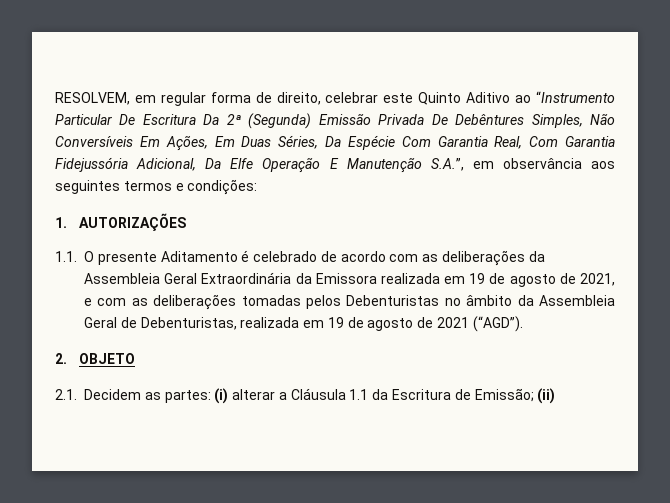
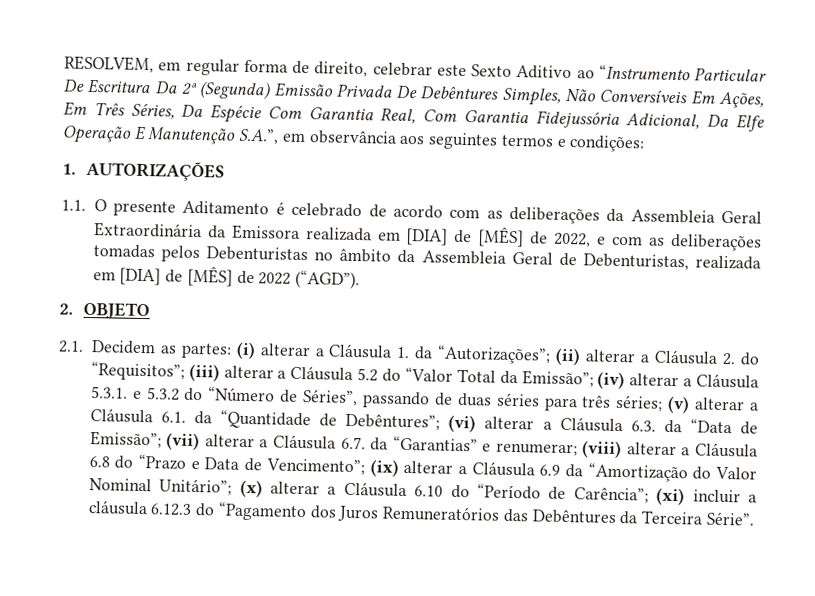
- RESOLVEM, em regular forma de direito, celebrar este Quinto Aditivo ao “Instrumento Particular De Escritura Da 2ª (Segunda) Emissão Privada De Debêntures Simples, Não Conversíveis Em Ações, Em Duas Séries, Da Espécie Com Garantia Real, Com Garantia Fidejussória Adicional, Da Elfe Operação E Manutenção S.A.”, em observância aos seguintes termos e condições:
+ RESOLVEM, em regular forma de direito, celebrar este Sexto Aditivo ao “Instrumento Particular De Escritura Da 2ª (Segunda) Emissão Privada De Debêntures Simples, Não Conversíveis Em Ações, Em Três Séries, Da Espécie Com Garantia Real, Com Garantia Fidejussória Adicional, Da Elfe Operação E Manutenção S.A.”, em observância aos seguintes termos e condições:
- 1.1. O presente Aditamento é celebrado de acordo com as deliberações da Assembleia Geral Extraordinária da Emissora realizada em 19 de agosto de 2021, e com as deliberações tomadas pelos Debenturistas no âmbito da Assembleia Geral de Debenturistas, realizada em 19 de agosto de 2021 (“AGD”).
+ 1.1. O presente Aditamento é celebrado de acordo com as deliberações da Assembleia Geral Extraordinária da Emissora realizada em [DIA] de [MÊS] de 2022, e com as deliberações tomadas pelos Debenturistas no âmbito da Assembleia Geral de Debenturistas, realizada em [DIA] de [MÊS] de 2022 (“AGD”).
- 2.1. Decidem as partes: (i) alterar a Cláusula 1.1 da Escritura de Emissão; (ii)
+ 2.1. Decidem as partes: (i) alterar a Cláusula 1. da “Autorizações”; (ii) alterar a Cláusula 2. do “Requisitos”; (iii) alterar a Cláusula 5.2 do “Valor Total da Emissão”; (iv) alterar a Cláusula 5.3.1. e 5.3.2 do “Número de Séries”, passando de duas séries para três séries; (v) alterar a Cláusula 6.1. da “Quantidade de Debêntures”; (vi) alterar a Cláusula 6.3. da “Data de Emissão”; (vii) alterar a Cláusula 6.7. da “Garantias” e renumerar; (viii) alterar a Cláusula 6.8 do “Prazo e Data de Vencimento”; (ix) alterar a Cláusula 6.9 da “Amortização do Valor Nominal Unitário”; (x) alterar a Cláusula 6.10 do “Período de Carência”; (xi) incluir a cláusula 6.12.3 do “Pagamento dos Juros Remuneratórios das Debêntures da Terceira Série”.

